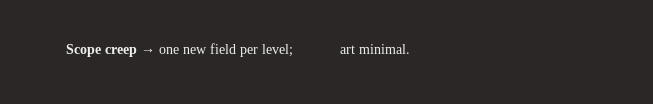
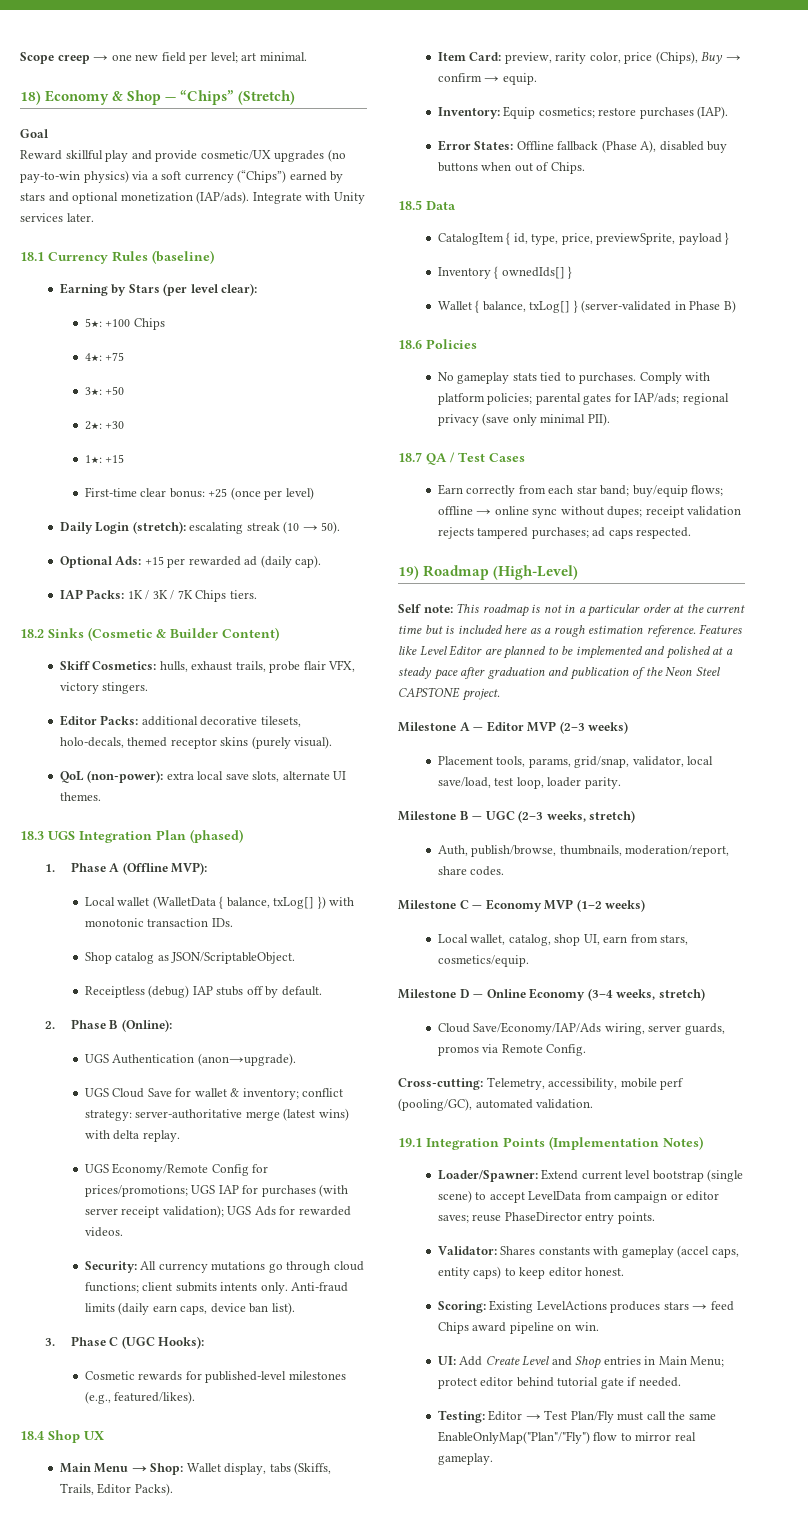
+ 18) Economy & Shop — “Chips” (Stretch)
+ Goal
+ Reward skillful play and provide cosmetic/UX upgrades (no pay-to-win physics) via a soft currency (“Chips”) earned by stars and optional monetization (IAP/ads). Integrate with Unity services later.
+ 18.1 Currency Rules (baseline)
+ Earning by Stars (per level clear):
+ 5★: +100 Chips
+ 4★: +75
+ 3★: +50
+ 2★: +30
+ 1★: +15
+ First-time clear bonus: +25 (once per level)
+ Daily Login (stretch): escalating streak (10 → 50).
+ Optional Ads: +15 per rewarded ad (daily cap).
+ IAP Packs: 1K / 3K / 7K Chips tiers.
+ 18.2 Sinks (Cosmetic & Builder Content)
+ Skiff Cosmetics: hulls, exhaust trails, probe flair VFX, victory stingers.
+ Editor Packs: additional decorative tilesets, holo-decals, themed receptor skins (purely visual).
+ QoL (non-power): extra local save slots, alternate UI themes.
+ 18.3 UGS Integration Plan (phased)
+ 1. Phase A (Offline MVP):
+ Local wallet (WalletData { balance, txLog[] }) with monotonic transaction IDs.
+ Shop catalog as JSON/ScriptableObject.
+ Receiptless (debug) IAP stubs off by default.
+ 2. Phase B (Online):
+ UGS Authentication (anon→upgrade).
+ UGS Cloud Save for wallet & inventory; conflict strategy: server-authoritative merge (latest wins) with delta replay.
+ UGS Economy/Remote Config for prices/promotions; UGS IAP for purchases (with server receipt validation); UGS Ads for rewarded videos.
+ Security: All currency mutations go through cloud functions; client submits intents only. Anti-fraud limits (daily earn caps, device ban list).
+ 3. Phase C (UGC Hooks):
+ Cosmetic rewards for published-level milestones (e.g., featured/likes).
+ 18.4 Shop UX
+ Main Menu → Shop: Wallet display, tabs (Skiffs, Trails, Editor Packs).
+ Item Card: preview, rarity color, price (Chips), Buy → confirm → equip.
+ Inventory: Equip cosmetics; restore purchases (IAP).
+ Error States: Offline fallback (Phase A), disabled buy buttons when out of Chips.
+ 18.5 Data
+ CatalogItem { id, type, price, previewSprite, payload }
+ Inventory { ownedIds[] }
+ Wallet { balance, txLog[] } (server-validated in Phase B)
+ 18.6 Policies
+ No gameplay stats tied to purchases. Comply with platform policies; parental gates for IAP/ads; regional privacy (save only minimal PII).
+ 18.7 QA / Test Cases
+ Earn correctly from each star band; buy/equip flows; offline → online sync without dupes; receipt validation rejects tampered purchases; ad caps respected.
+ 19) Roadmap (High-Level)
+ Self note: This roadmap is not in a particular order at the current time but is included here as a rough estimation reference. Features like Level Editor are planned to be implemented and polished at a steady pace after graduation and publication of the Neon Steel CAPSTONE project.
+ Milestone A — Editor MVP (2–3 weeks)
+ Placement tools, params, grid/snap, validator, local save/load, test loop, loader parity.
+ Milestone B — UGC (2–3 weeks, stretch)
+ Auth, publish/browse, thumbnails, moderation/report, share codes.
+ Milestone C — Economy MVP (1–2 weeks)
+ Local wallet, catalog, shop UI, earn from stars, cosmetics/equip.
+ Milestone D — Online Economy (3–4 weeks, stretch)
+ Cloud Save/Economy/IAP/Ads wiring, server guards, promos via Remote Config.
+ Cross-cutting: Telemetry, accessibility, mobile perf (pooling/GC), automated validation.
+ 19.1 Integration Points (Implementation Notes)
+ Loader/Spawner: Extend current level bootstrap (single scene) to accept LevelData from campaign or editor saves; reuse PhaseDirector entry points.
+ Validator: Shares constants with gameplay (accel caps, entity caps) to keep editor honest.
+ Scoring: Existing LevelActions produces stars → feed Chips award pipeline on win.
+ UI: Add Create Level and Shop entries in Main Menu; protect editor behind tutorial gate if needed.
+ Testing: Editor → Test Plan/Fly must call the same EnableOnlyMap("Plan"/"Fly") flow to mirror real gameplay.

